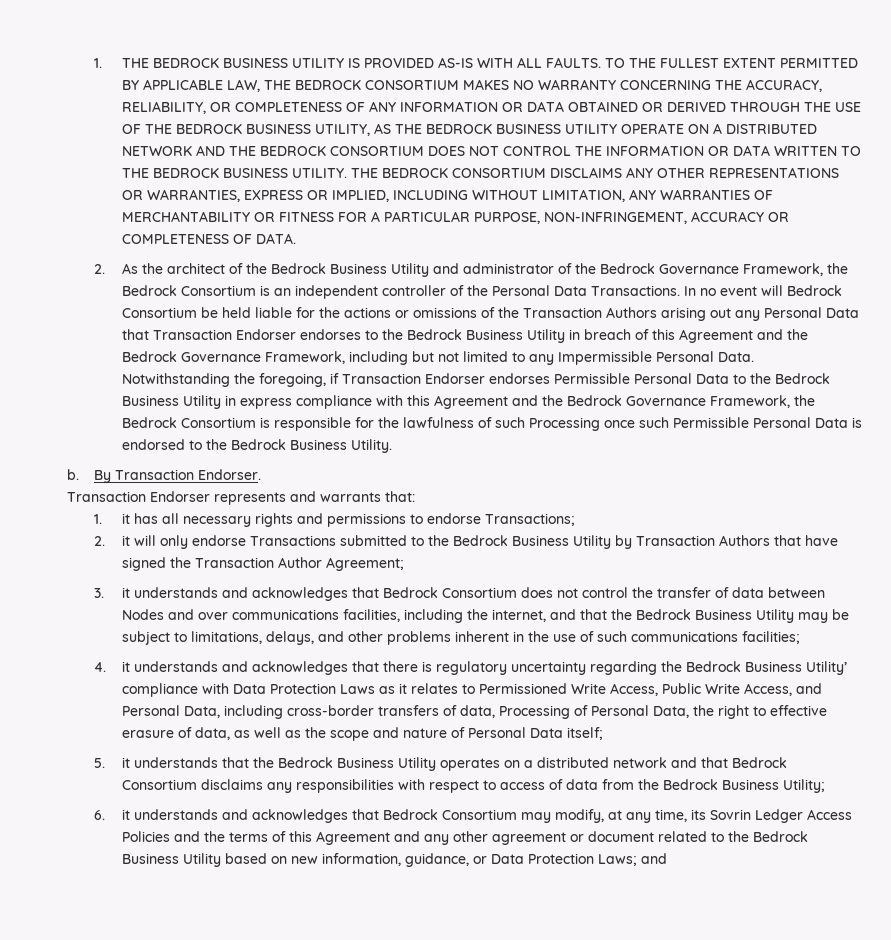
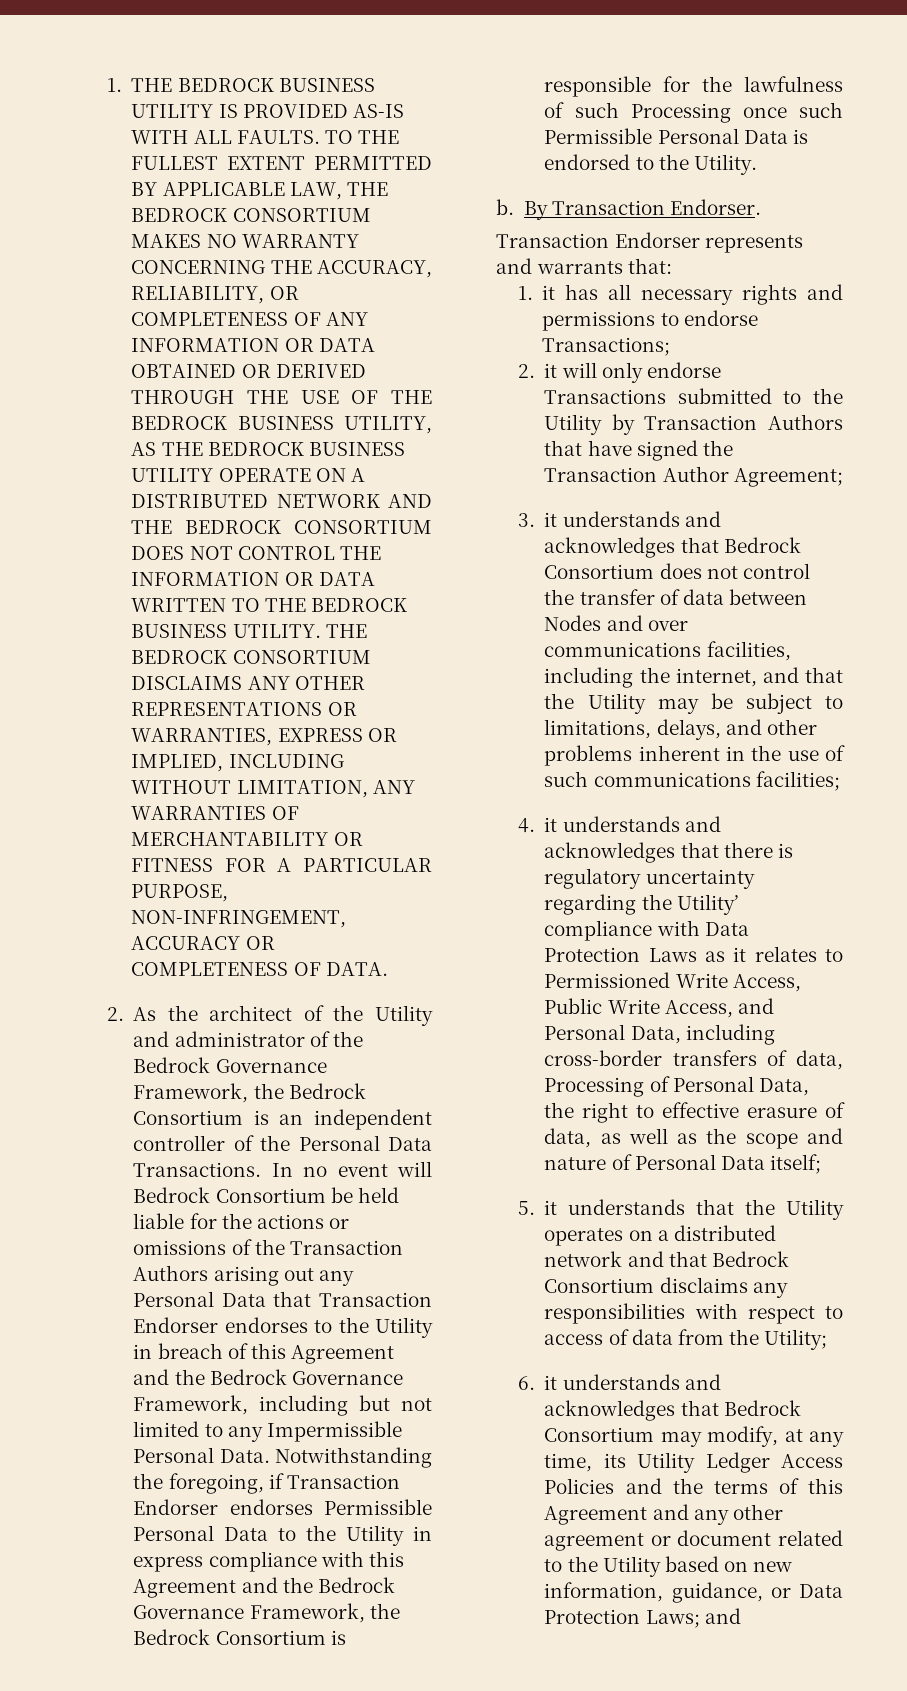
- 2. As the architect of the Bedrock Business Utility and administrator of the Bedrock Governance Framework, the Bedrock Consortium is an independent controller of the Personal Data Transactions.
+ 2. As the architect of the Utility and administrator of the Bedrock Governance Framework, the Bedrock Consortium is an independent controller of the Personal Data Transactions.
- In no event will Bedrock Consortium be held liable for the actions or omissions of the Transaction Authors arising out any Personal Data that Transaction Endorser endorses to the Bedrock Business Utility in breach of this Agreement and the Bedrock Governance Framework, including but not limited to any Impermissible Personal Data.
+ In no event will Bedrock Consortium be held liable for the actions or omissions of the Transaction Authors arising out any Personal Data that Transaction Endorser endorses to the Utility in breach of this Agreement and the Bedrock Governance Framework, including but not limited to any Impermissible Personal Data.
- Notwithstanding the foregoing, if Transaction Endorser endorses Permissible Personal Data to the Bedrock Business Utility in express compliance with this Agreement and the Bedrock Governance Framework, the Bedrock Consortium is responsible for the lawfulness of such Processing once such Permissible Personal Data is endorsed to the Bedrock Business Utility.
+ Notwithstanding the foregoing, if Transaction Endorser endorses Permissible Personal Data to the Utility in express compliance with this Agreement and the Bedrock Governance Framework, the Bedrock Consortium is responsible for the lawfulness of such Processing once such Permissible Personal Data is endorsed to the Utility.
- 2. it will only endorse Transactions submitted to the Bedrock Business Utility by Transaction Authors that have signed the Transaction Author Agreement;
+ 2. it will only endorse Transactions submitted to the Utility by Transaction Authors that have signed the Transaction Author Agreement;
- 3. it understands and acknowledges that Bedrock Consortium does not control the transfer of data between Nodes and over communications facilities, including the internet, and that the Bedrock Business Utility may be subject to limitations, delays, and other problems inherent in the use of such communications facilities;
+ 3. it understands and acknowledges that Bedrock Consortium does not control the transfer of data between Nodes and over communications facilities, including the internet, and that the Utility may be subject to limitations, delays, and other problems inherent in the use of such communications facilities;
- 4. it understands and acknowledges that there is regulatory uncertainty regarding the Bedrock Business Utility’ compliance with Data Protection Laws as it relates to Permissioned Write Access, Public Write Access, and Personal Data, including cross-border transfers of data, Processing of Personal Data, the right to effective erasure of data, as well as the scope and nature of Personal Data itself;
+ 4. it understands and acknowledges that there is regulatory uncertainty regarding the Utility’ compliance with Data Protection Laws as it relates to Permissioned Write Access, Public Write Access, and Personal Data, including cross-border transfers of data, Processing of Personal Data, the right to effective erasure of data, as well as the scope and nature of Personal Data itself;
- 5. it understands that the Bedrock Business Utility operates on a distributed network and that Bedrock Consortium disclaims any responsibilities with respect to access of data from the Bedrock Business Utility;
+ 5. it understands that the Utility operates on a distributed network and that Bedrock Consortium disclaims any responsibilities with respect to access of data from the Utility;
- 6. it understands and acknowledges that Bedrock Consortium may modify, at any time, its Sovrin Ledger Access Policies and the terms of this Agreement and any other agreement or document related to the Bedrock Business Utility based on new information, guidance, or Data Protection Laws; and
+ 6. it understands and acknowledges that Bedrock Consortium may modify, at any time, its Utility Ledger Access Policies and the terms of this Agreement and any other agreement or document related to the Utility based on new information, guidance, or Data Protection Laws; and

